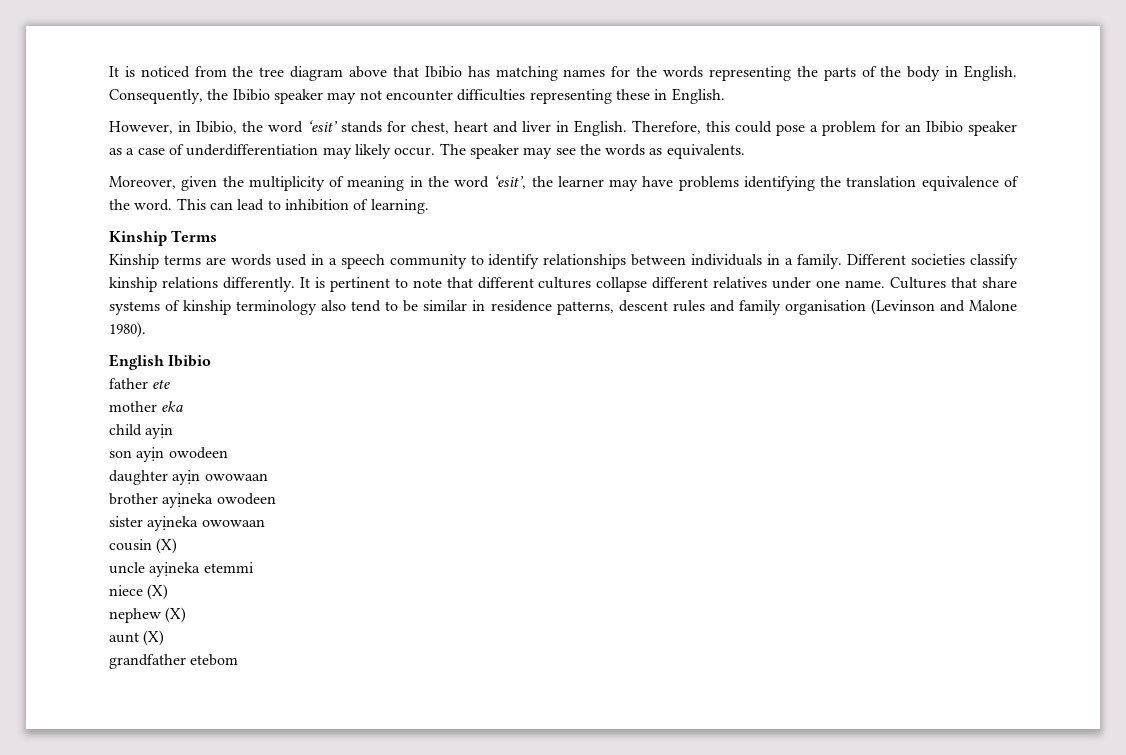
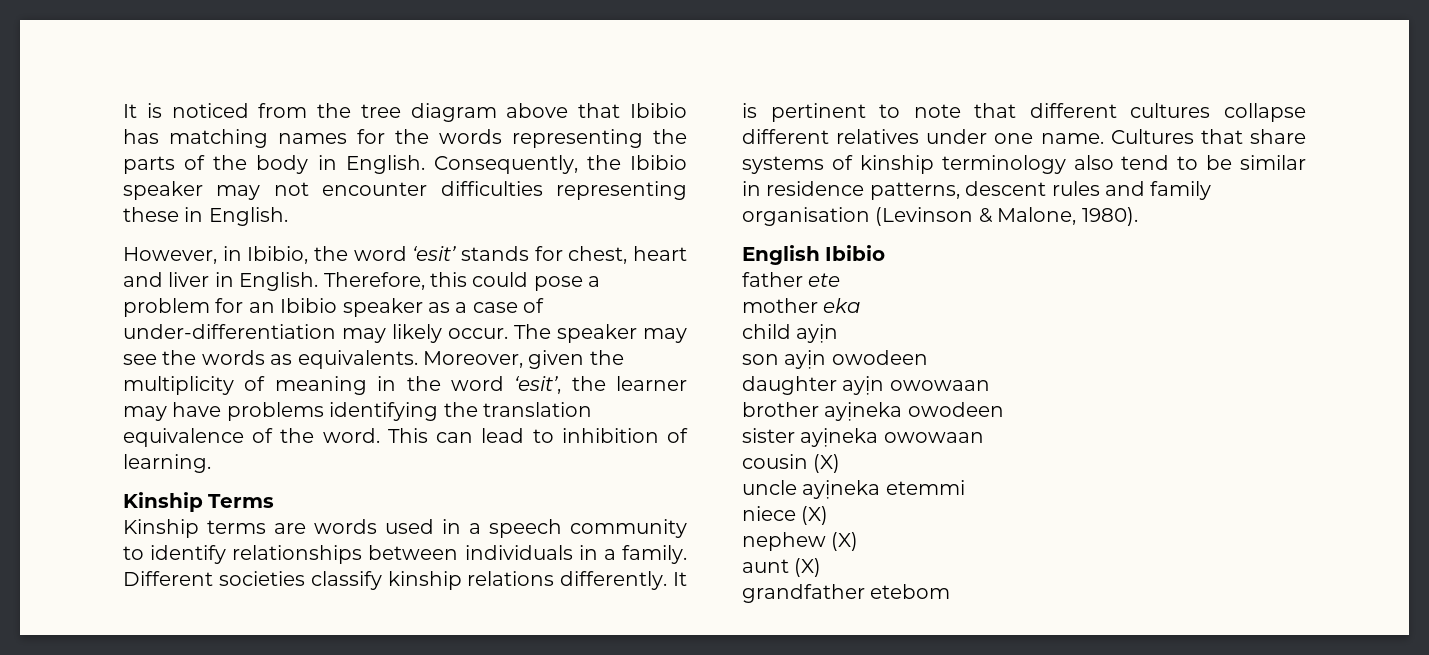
- Therefore, this could pose a problem for an Ibibio speaker as a case of underdifferentiation may likely occur.
+ Therefore, this could pose a problem for an Ibibio speaker as a case of under-differentiation may likely occur.
- The speaker may see the words as equivalents.
- Moreover, given the multiplicity of meaning in the word ‘esit’, the learner may have problems identifying the translation equivalence of the word.
+ The speaker may see the words as equivalents. Moreover, given the multiplicity of meaning in the word ‘esit’, the learner may have problems identifying the translation equivalence of the word.
- Cultures that share systems of kinship terminology also tend to be similar in residence patterns, descent rules and family organisation (Levinson and Malone 1980).
+ Cultures that share systems of kinship terminology also tend to be similar in residence patterns, descent rules and family organisation (Levinson & Malone, 1980).

